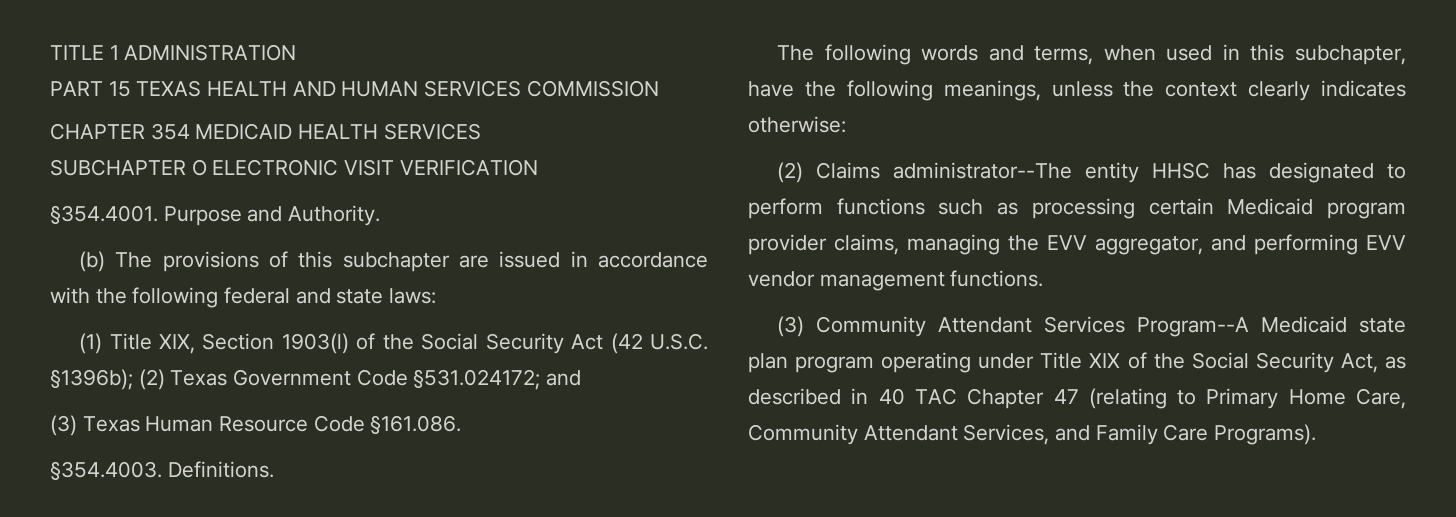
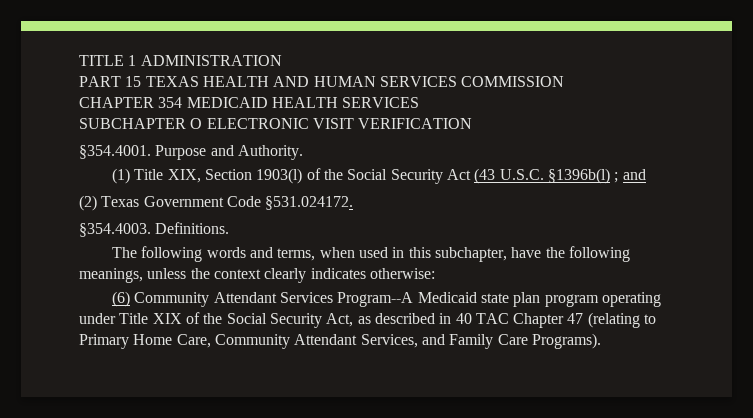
- (b) The provisions of this subchapter are issued in accordance with the following federal and state laws:
- (1) Title XIX, Section 1903(l) of the Social Security Act (42 U.S.C. §1396b); (2) Texas Government Code §531.024172; and
- (3) Texas Human Resource Code §161.086.
+ (1) Title XIX, Section 1903(l) of the Social Security Act (43 U.S.C. §1396b(l) ; and
+ (2) Texas Government Code §531.024172.
- (2) Claims administrator--The entity HHSC has designated to perform functions such as processing certain Medicaid program provider claims, managing the EVV aggregator, and performing EVV vendor management functions.
- (3) Community Attendant Services Program--A Medicaid state plan program operating under Title XIX of the Social Security Act, as described in 40 TAC Chapter 47 (relating to Primary Home Care, Community Attendant Services, and Family Care Programs).
+ (6) Community Attendant Services Program--A Medicaid state plan program operating under Title XIX of the Social Security Act, as described in 40 TAC Chapter 47 (relating to Primary Home Care, Community Attendant Services, and Family Care Programs).

